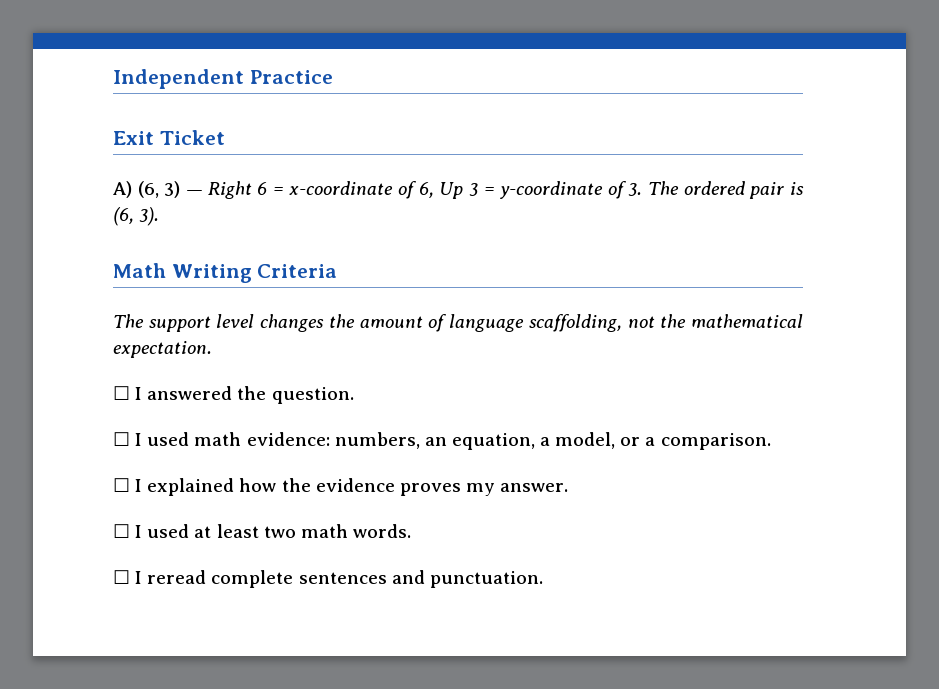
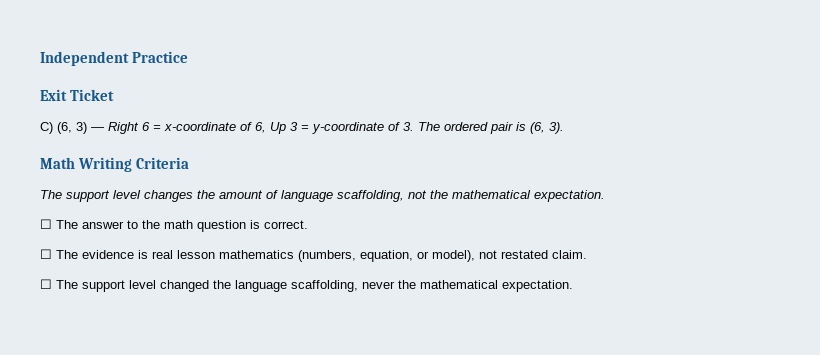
- A) (6, 3) — Right 6 = x-coordinate of 6, Up 3 = y-coordinate of 3. The ordered pair is (6, 3).
+ C) (6, 3) — Right 6 = x-coordinate of 6, Up 3 = y-coordinate of 3. The ordered pair is (6, 3).
- ☐ I answered the question.
- ☐ I used math evidence: numbers, an equation, a model, or a comparison.
- ☐ I explained how the evidence proves my answer.
- ☐ I used at least two math words.
- ☐ I reread complete sentences and punctuation.
+ ☐ The answer to the math question is correct.
+ ☐ The evidence is real lesson mathematics (numbers, equation, or model), not restated claim.
+ ☐ The support level changed the language scaffolding, never the mathematical expectation.

